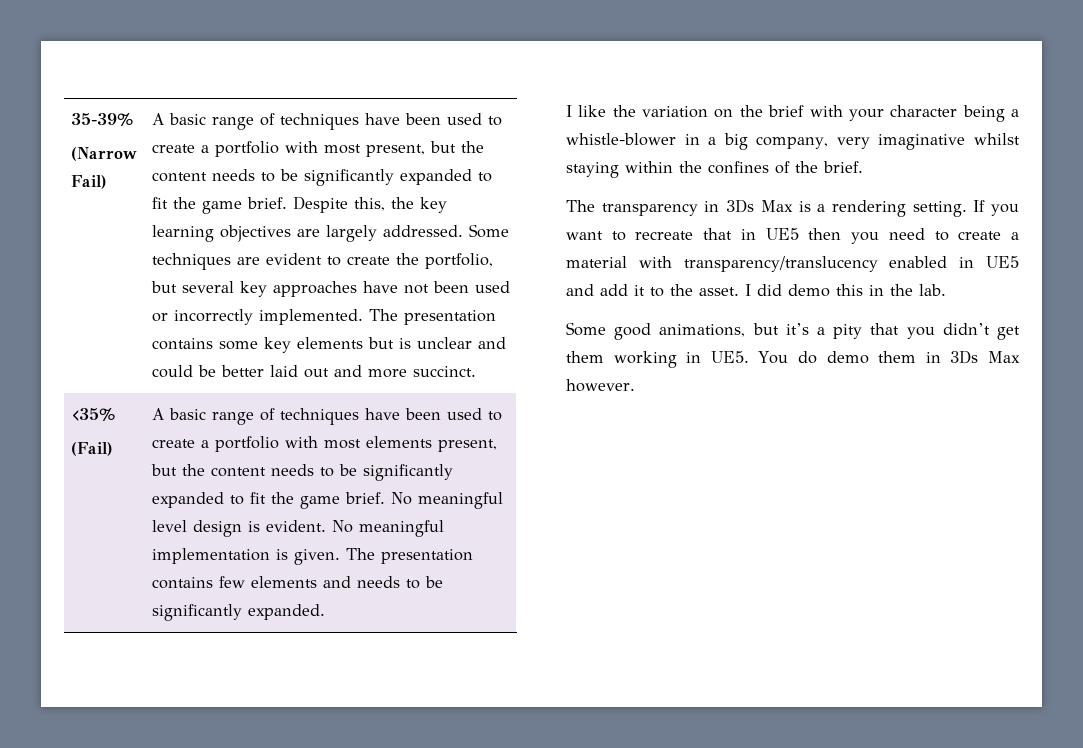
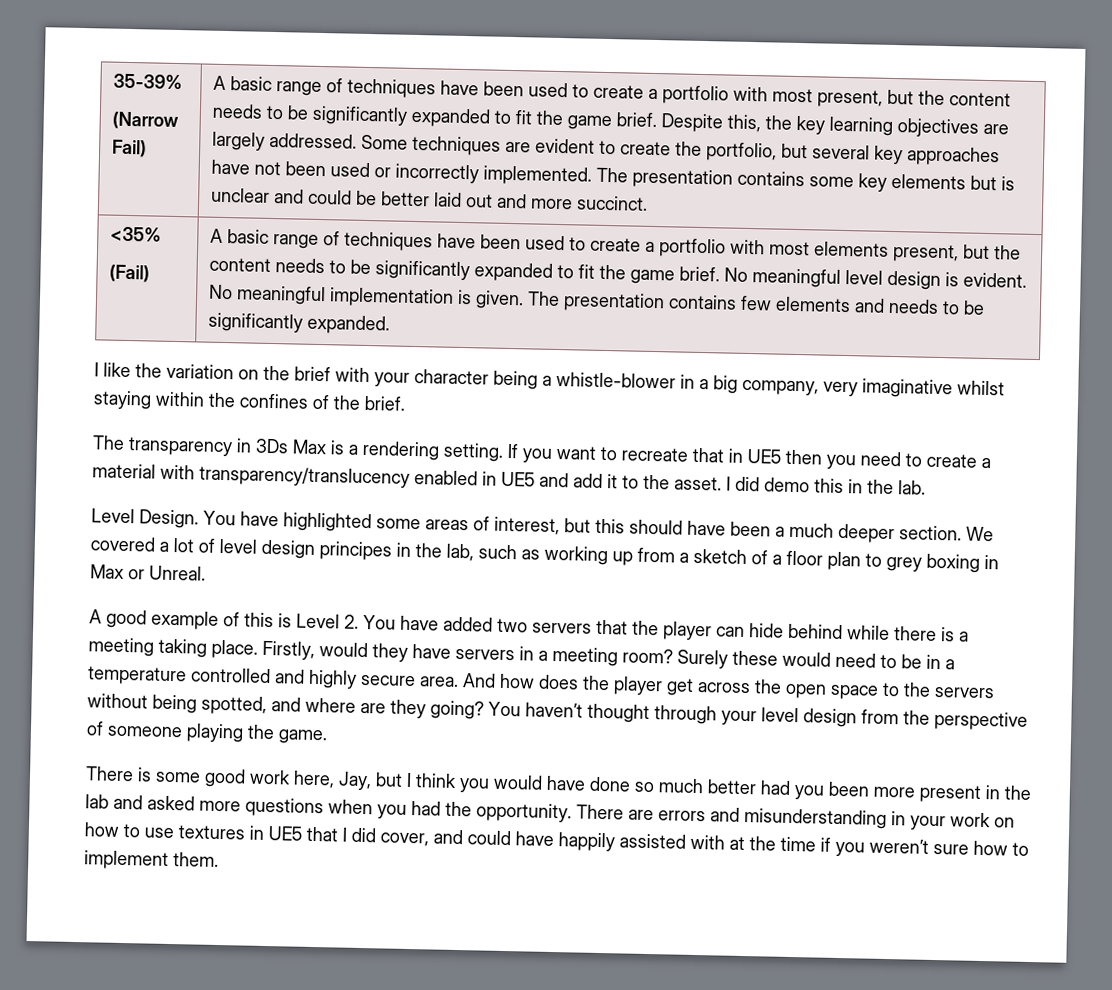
- Some good animations, but it’s a pity that you didn’t get them working in UE5. You do demo them in 3Ds Max however.
+ Level Design. You have highlighted some areas of interest, but this should have been a much deeper section. We covered a lot of level design principes in the lab, such as working up from a sketch of a floor plan to grey boxing in Max or Unreal.
+ A good example of this is Level 2. You have added two servers that the player can hide behind while there is a meeting taking place. Firstly, would they have servers in a meeting room? Surely these would need to be in a temperature controlled and highly secure area. And how does the player get across the open space to the servers without being spotted, and where are they going? You haven’t thought through your level design from the perspective of someone playing the game.
+ There is some good work here, Jay, but I think you would have done so much better had you been more present in the lab and asked more questions when you had the opportunity. There are errors and misunderstanding in your work on how to use textures in UE5 that I did cover, and could have happily assisted with at the time if you weren’t sure how to implement them.

